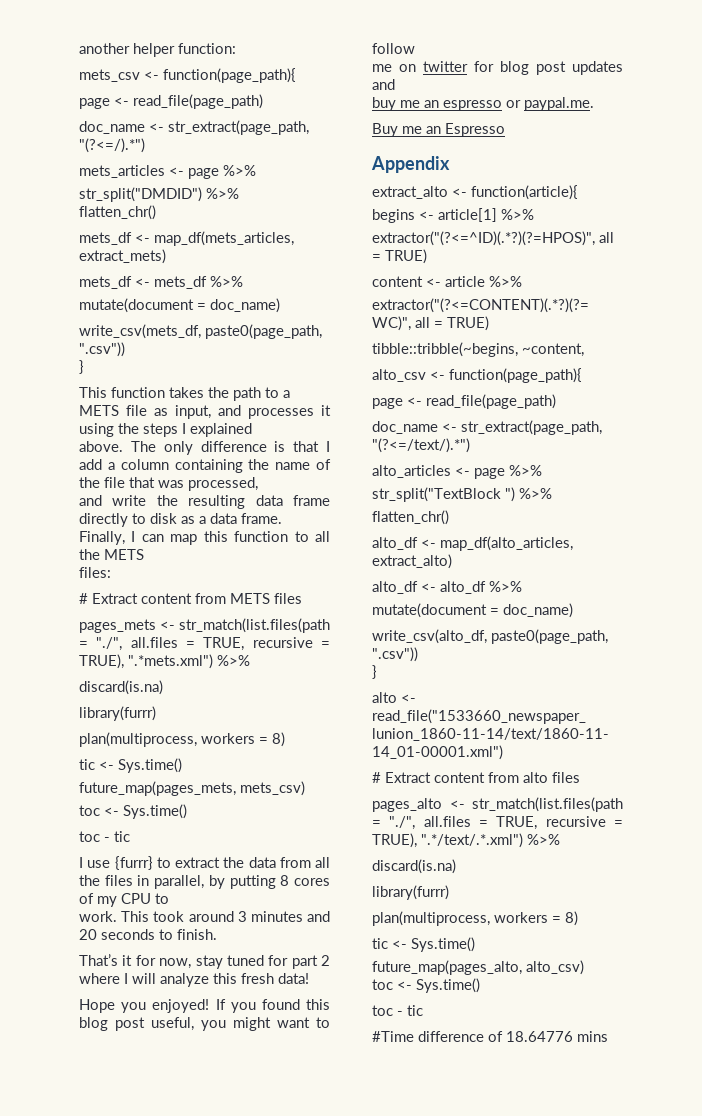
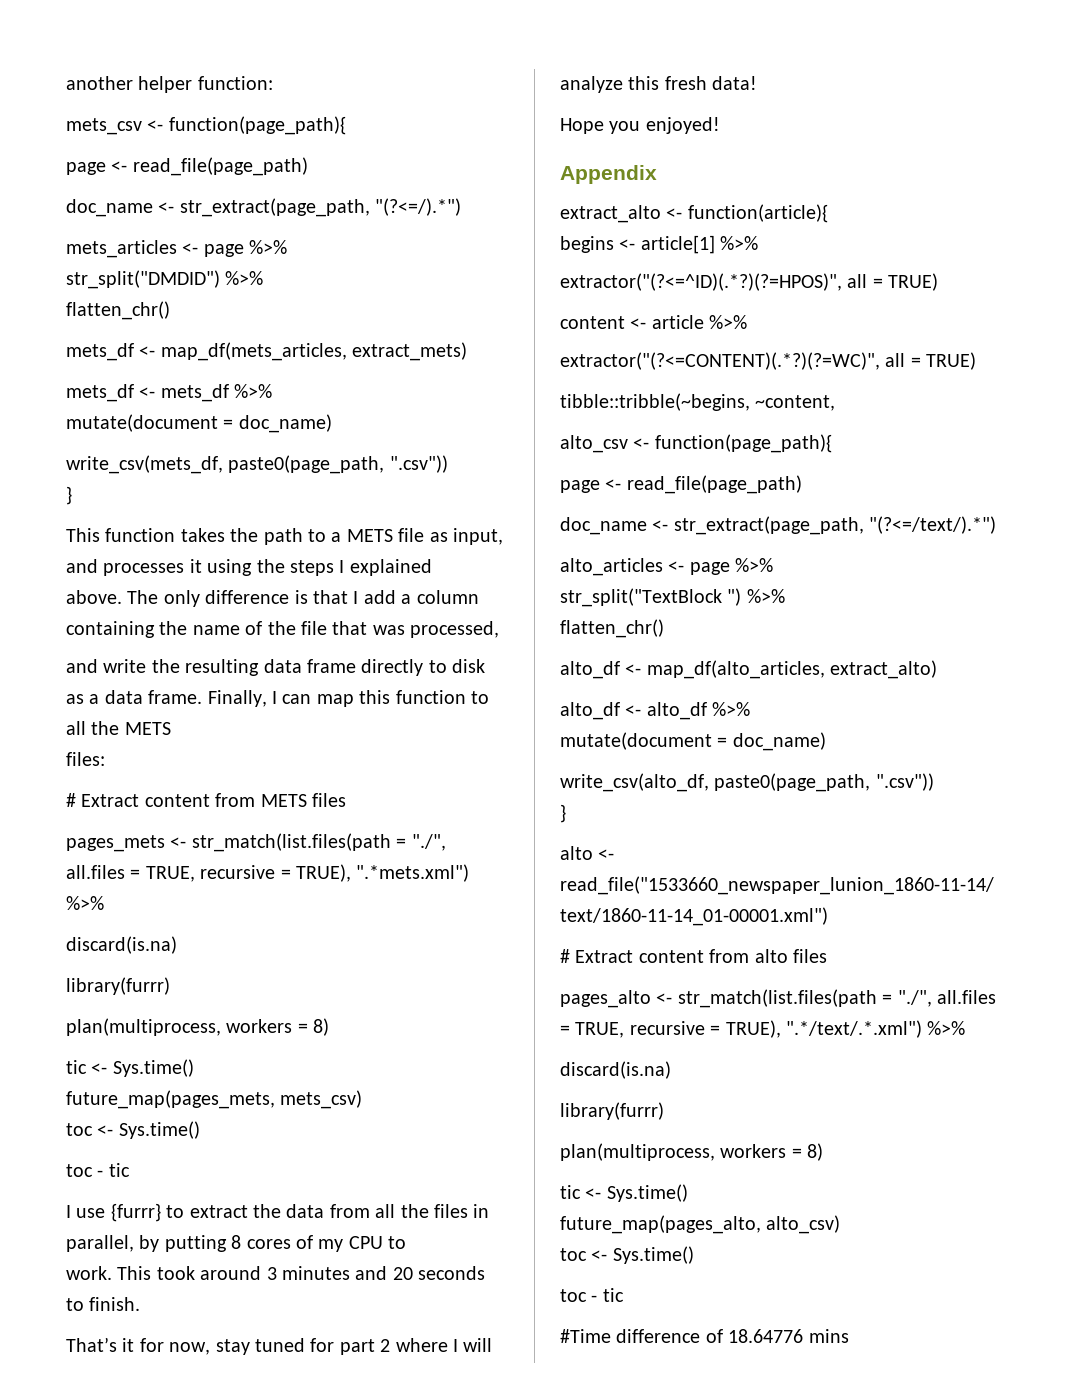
- If you found this blog post useful, you might want to follow
- me on twitter for blog post updates and
- buy me an espresso or paypal.me.
- Buy me an Espresso

